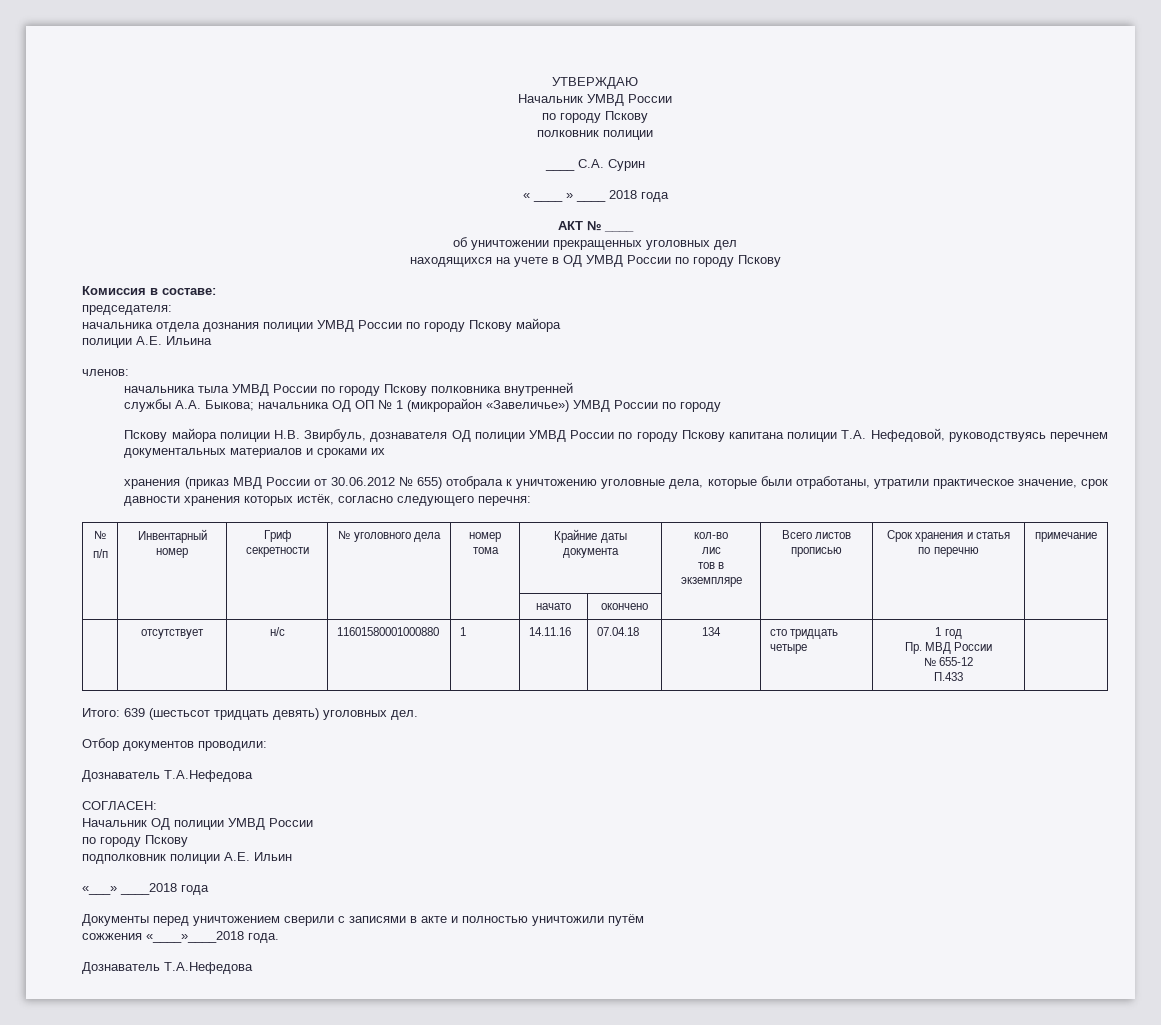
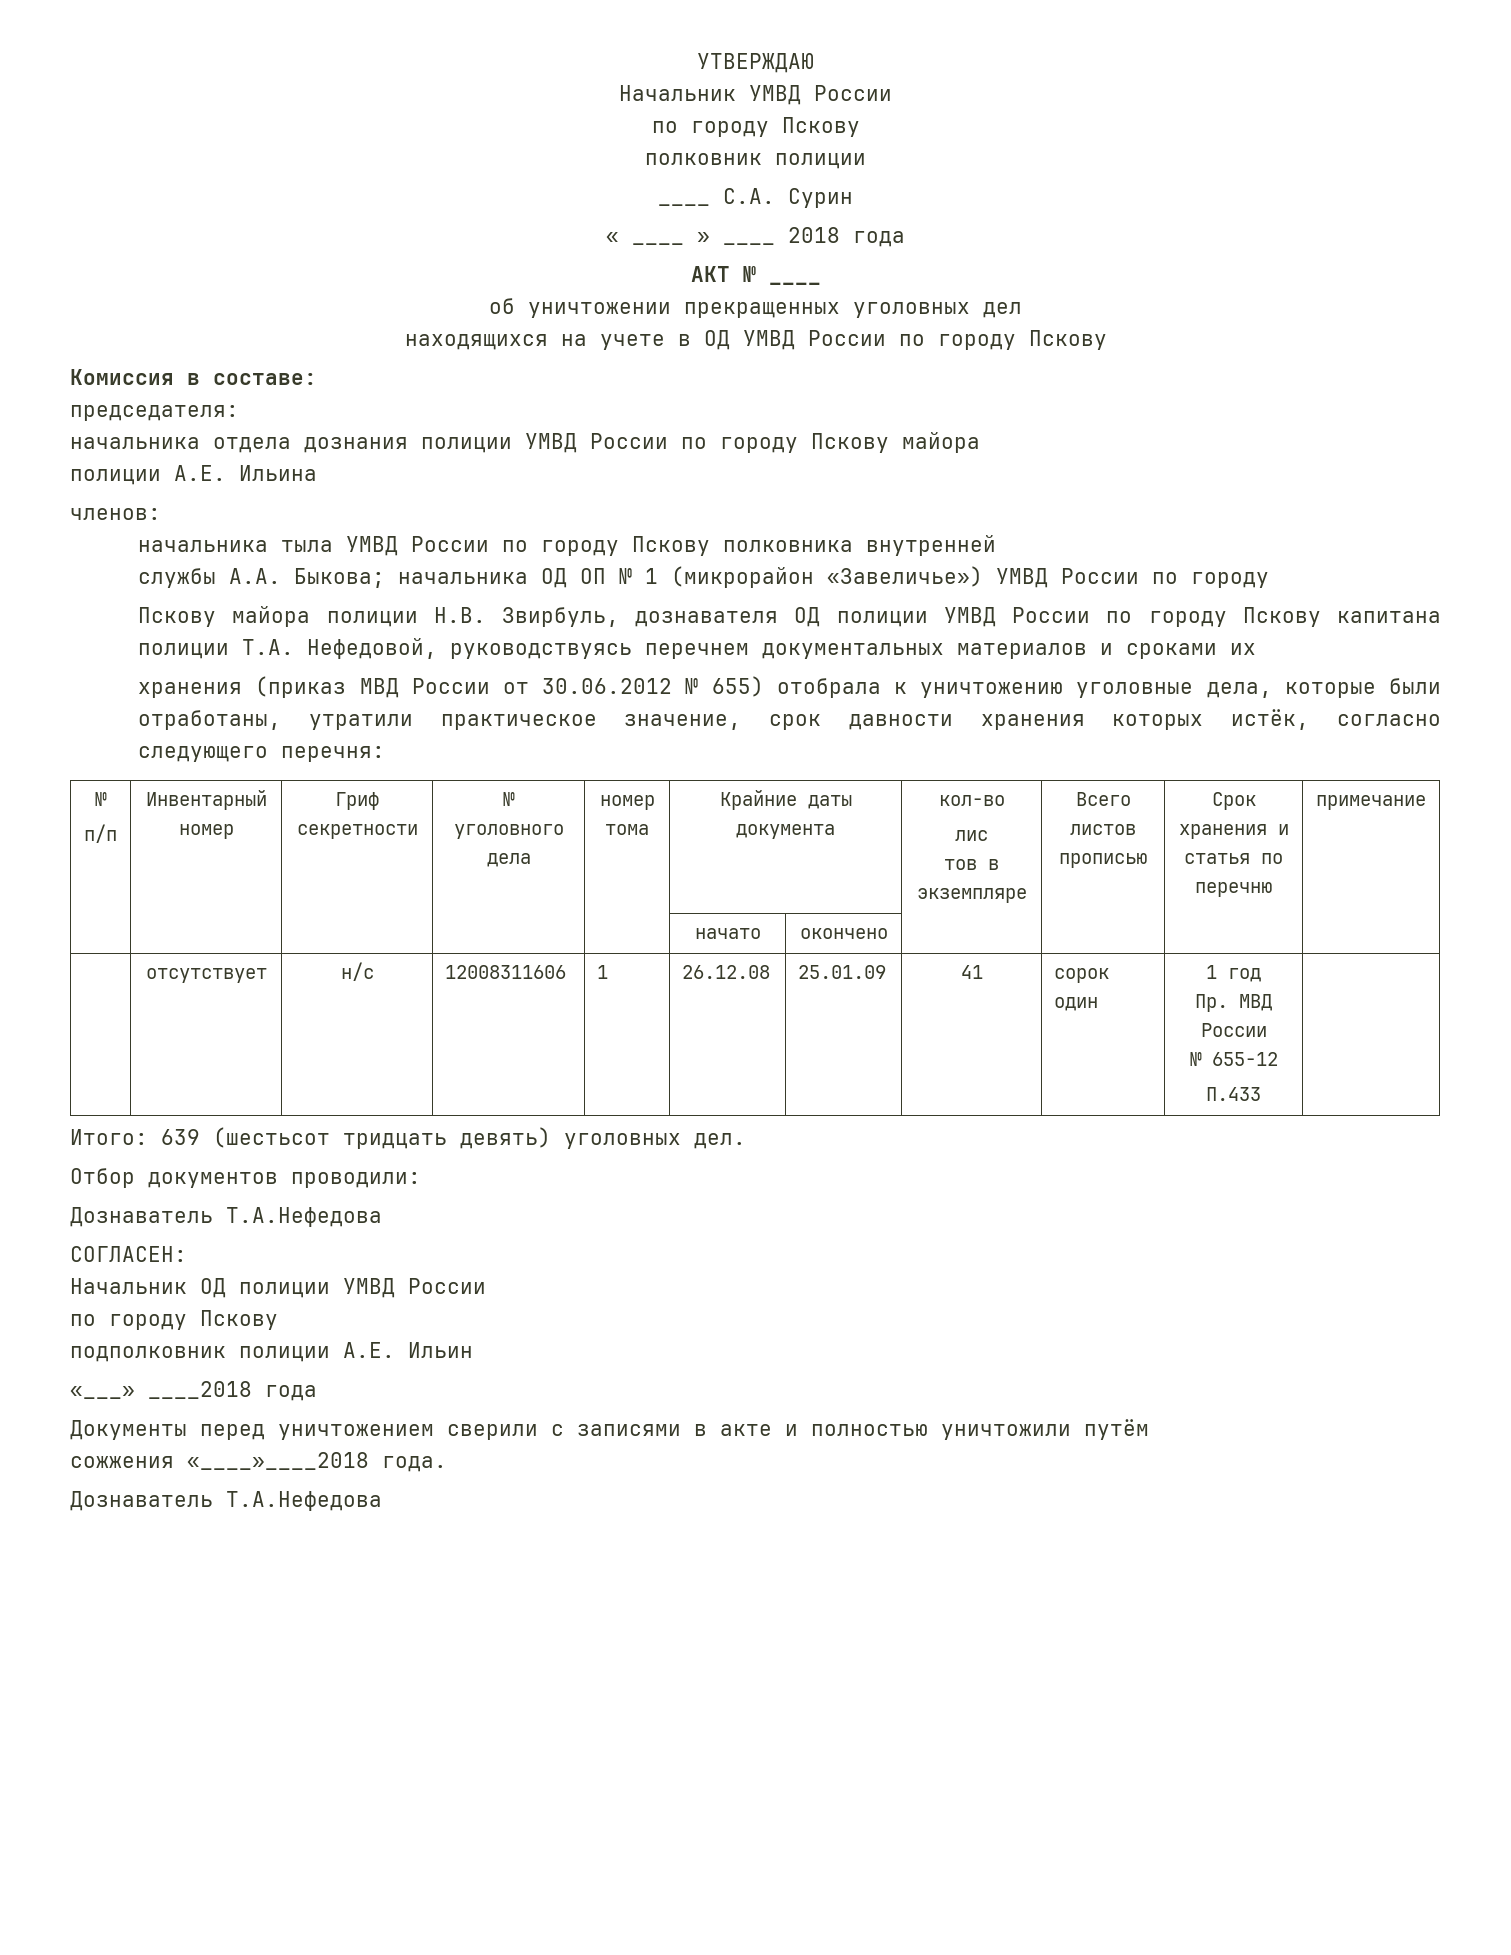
- | отсутствует | н/с | 11601580001000880 | 1 | 14.11.16 | 07.04.18 | 134 | сто тридцать четыре | 1 год
+ | отсутствует | н/с | 12008311606 | 1 | 26.12.08 | 25.01.09 | 41 | сорок один | 1 год

